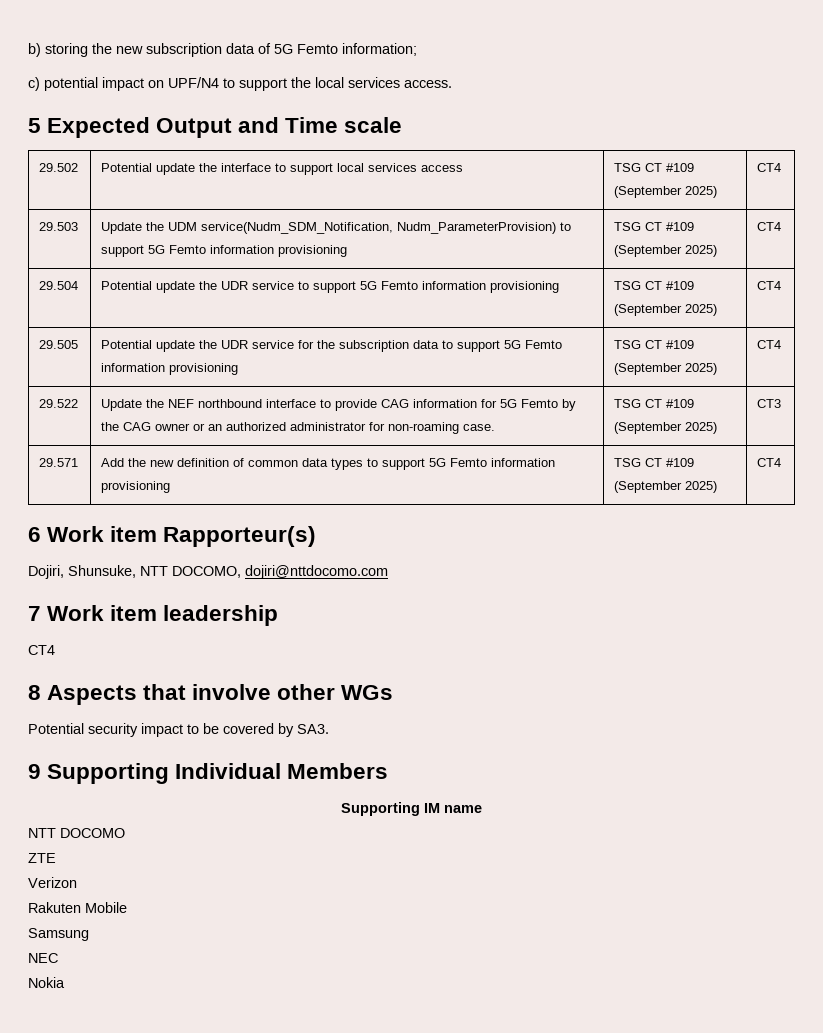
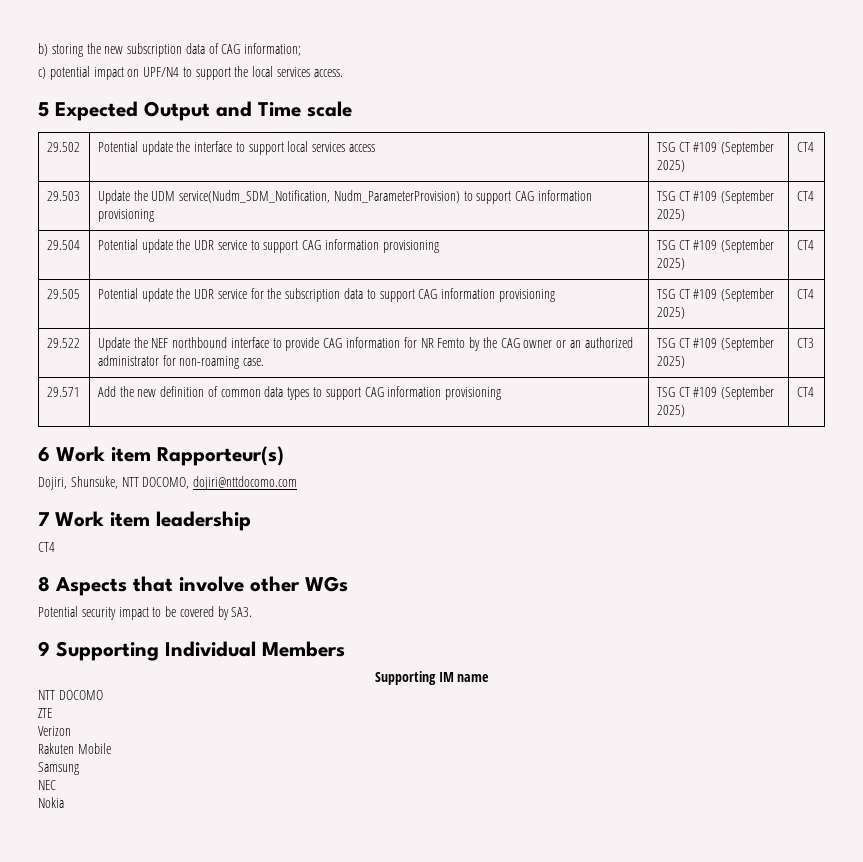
- b) storing the new subscription data of 5G Femto information;
+ b) storing the new subscription data of CAG information;
- 29.503 | Update the UDM service(Nudm_SDM_Notification, Nudm_ParameterProvision) to support 5G Femto information provisioning | TSG CT #109 (September 2025) | CT4
+ 29.503 | Update the UDM service(Nudm_SDM_Notification, Nudm_ParameterProvision) to support CAG information provisioning | TSG CT #109 (September 2025) | CT4
- 29.504 | Potential update the UDR service to support 5G Femto information provisioning | TSG CT #109 (September 2025) | CT4
+ 29.504 | Potential update the UDR service to support CAG information provisioning | TSG CT #109 (September 2025) | CT4
- 29.505 | Potential update the UDR service for the subscription data to support 5G Femto information provisioning | TSG CT #109 (September 2025) | CT4
+ 29.505 | Potential update the UDR service for the subscription data to support CAG information provisioning | TSG CT #109 (September 2025) | CT4
- 29.522 | Update the NEF northbound interface to provide CAG information for 5G Femto by the CAG owner or an authorized administrator for non-roaming case. | TSG CT #109 (September 2025) | CT3
+ 29.522 | Update the NEF northbound interface to provide CAG information for NR Femto by the CAG owner or an authorized administrator for non-roaming case. | TSG CT #109 (September 2025) | CT3
- 29.571 | Add the new definition of common data types to support 5G Femto information provisioning | TSG CT #109 (September 2025) | CT4
+ 29.571 | Add the new definition of common data types to support CAG information provisioning | TSG CT #109 (September 2025) | CT4

